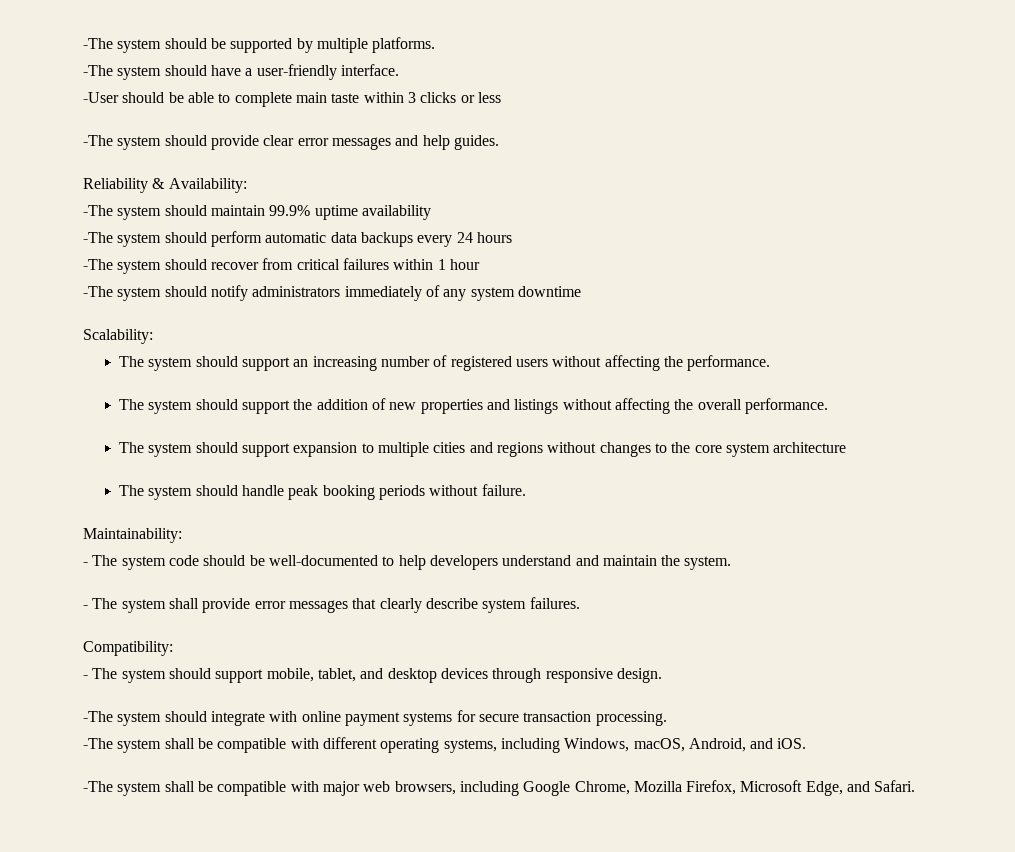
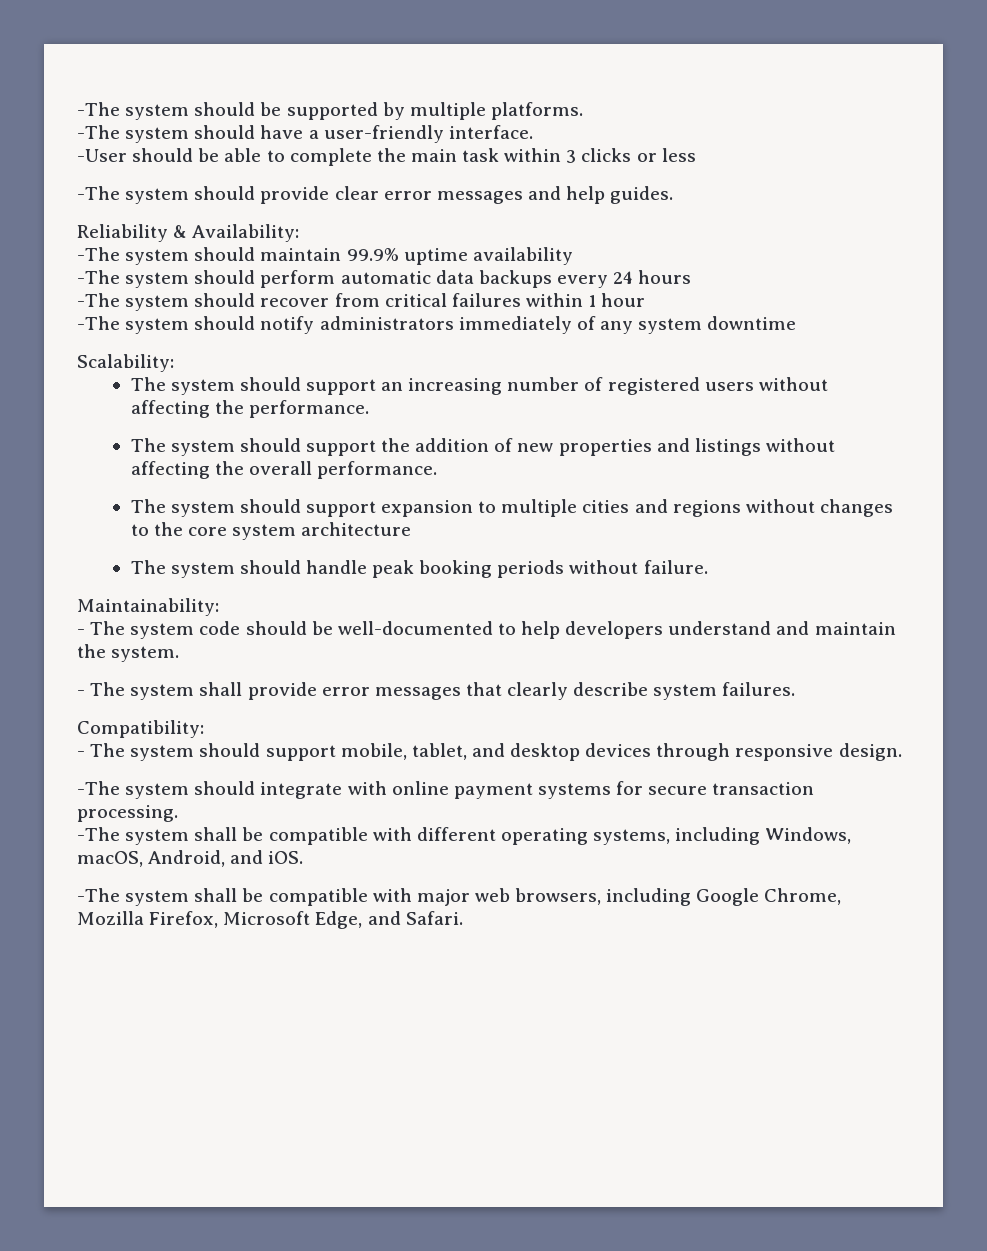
- -User should be able to complete main taste within 3 clicks or less
+ -User should be able to complete the main task within 3 clicks or less

